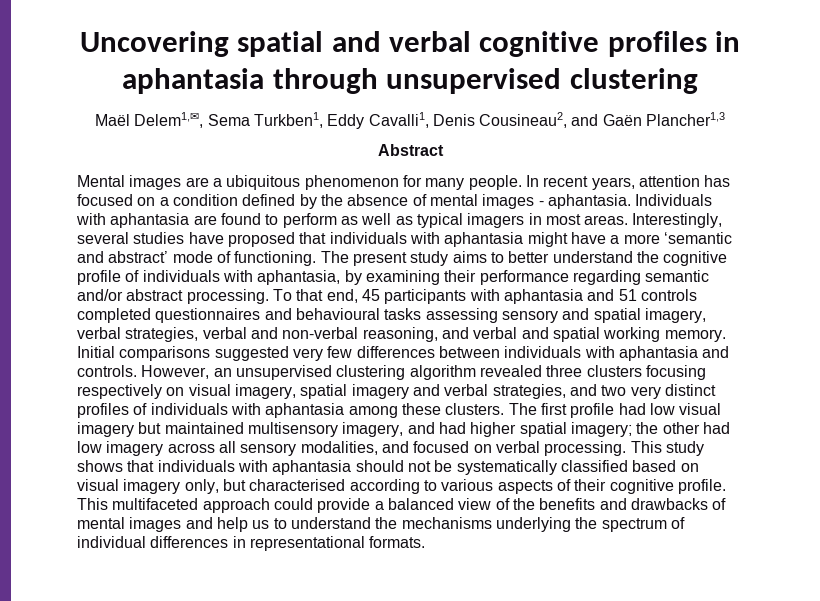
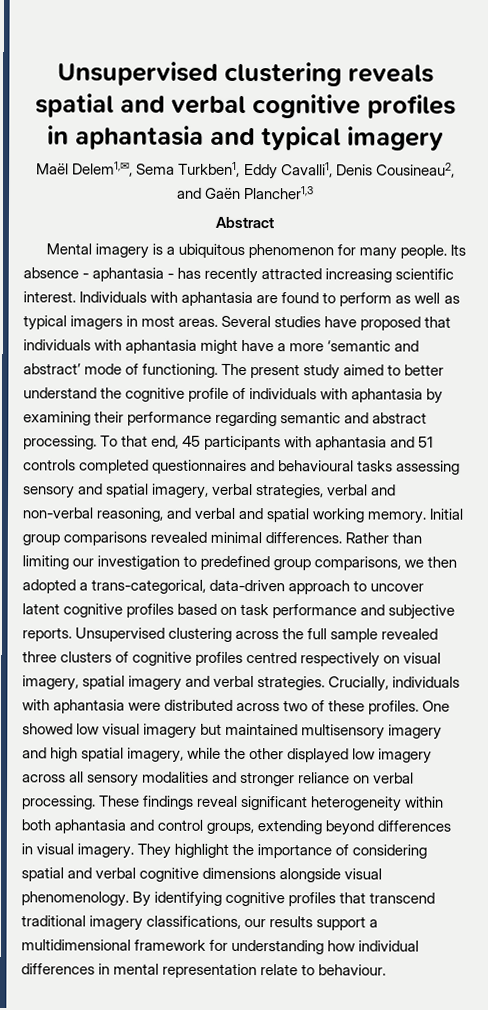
- Uncovering spatial and verbal cognitive profiles in aphantasia through unsupervised clustering
+ Unsupervised clustering reveals spatial and verbal cognitive profiles in aphantasia and typical imagery
- Mental images are a ubiquitous phenomenon for many people.
+ Mental imagery is a ubiquitous phenomenon for many people.
- In recent years, attention has focused on a condition defined by the absence of mental images - aphantasia.
+ Its absence - aphantasia - has recently attracted increasing scientific interest.
- Interestingly, several studies have proposed that individuals with aphantasia might have a more ‘semantic and abstract’ mode of functioning.
+ Several studies have proposed that individuals with aphantasia might have a more ‘semantic and abstract’ mode of functioning.
- The present study aims to better understand the cognitive profile of individuals with aphantasia, by examining their performance regarding semantic and/or abstract processing.
+ The present study aimed to better understand the cognitive profile of individuals with aphantasia by examining their performance regarding semantic and abstract processing.
- Initial comparisons suggested very few differences between individuals with aphantasia and controls. However, an unsupervised clustering algorithm revealed three clusters focusing respectively on visual imagery, spatial imagery and verbal strategies, and two very distinct profiles of individuals with aphantasia among these clusters. The first profile had low visual imagery but maintained multisensory imagery, and had higher spatial imagery; the other had low imagery across all sensory modalities, and focused on verbal processing. This study shows that individuals with aphantasia should not be systematically classified based on visual imagery only, but characterised according to various aspects of their cognitive profile. This multifaceted approach could provide a balanced view of the benefits and drawbacks of mental images and help us to understand the mechanisms underlying the spectrum of individual differences in representational formats.
+ Initial group comparisons revealed minimal differences. Rather than limiting our investigation to predefined group comparisons, we then adopted a trans-categorical, data-driven approach to uncover latent cognitive profiles based on task performance and subjective reports. Unsupervised clustering across the full sample revealed three clusters of cognitive profiles centred respectively on visual imagery, spatial imagery and verbal strategies. Crucially, individuals with aphantasia were distributed across two of these profiles. One showed low visual imagery but maintained multisensory imagery and high spatial imagery, while the other displayed low imagery across all sensory modalities and stronger reliance on verbal processing. These findings reveal significant heterogeneity within both aphantasia and control groups, extending beyond differences in visual imagery. They highlight the importance of considering spatial and verbal cognitive dimensions alongside visual phenomenology. By identifying cognitive profiles that transcend traditional imagery classifications, our results support a multidimensional framework for understanding how individual differences in mental representation relate to behaviour.

